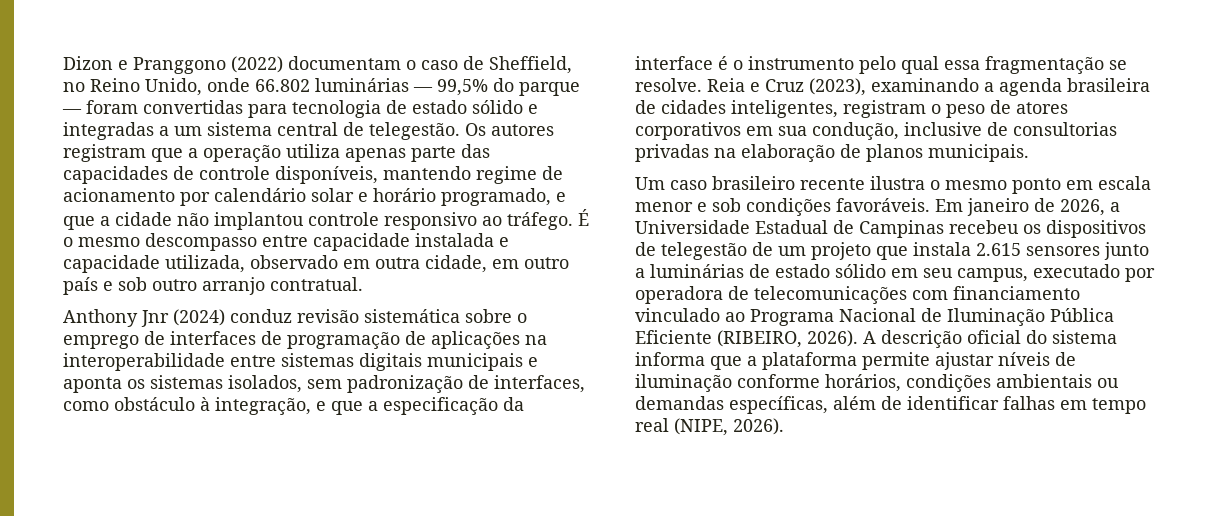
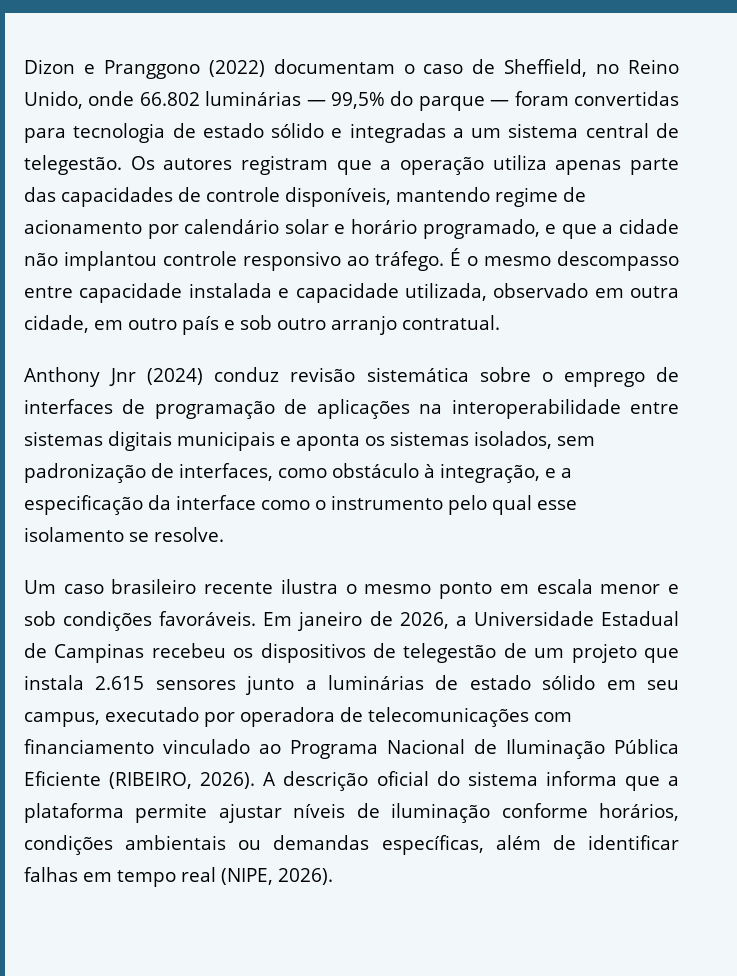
- Anthony Jnr (2024) conduz revisão sistemática sobre o emprego de interfaces de programação de aplicações na interoperabilidade entre sistemas digitais municipais e aponta os sistemas isolados, sem padronização de interfaces, como obstáculo à integração, e que a especificação da interface é o instrumento pelo qual essa fragmentação se resolve. Reia e Cruz (2023), examinando a agenda brasileira de cidades inteligentes, registram o peso de atores corporativos em sua condução, inclusive de consultorias privadas na elaboração de planos municipais.
+ Anthony Jnr (2024) conduz revisão sistemática sobre o emprego de interfaces de programação de aplicações na interoperabilidade entre sistemas digitais municipais e aponta os sistemas isolados, sem padronização de interfaces, como obstáculo à integração, e a especificação da interface como o instrumento pelo qual esse isolamento se resolve.

